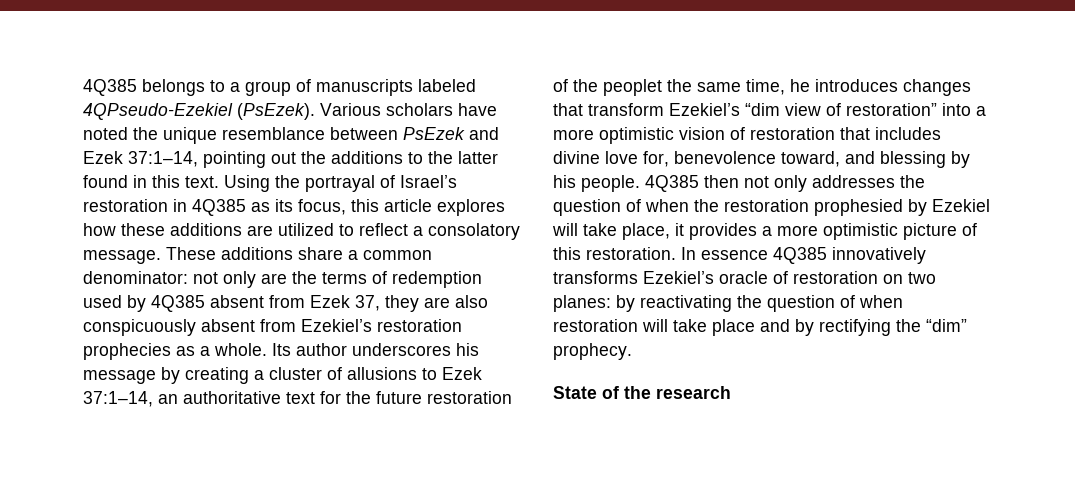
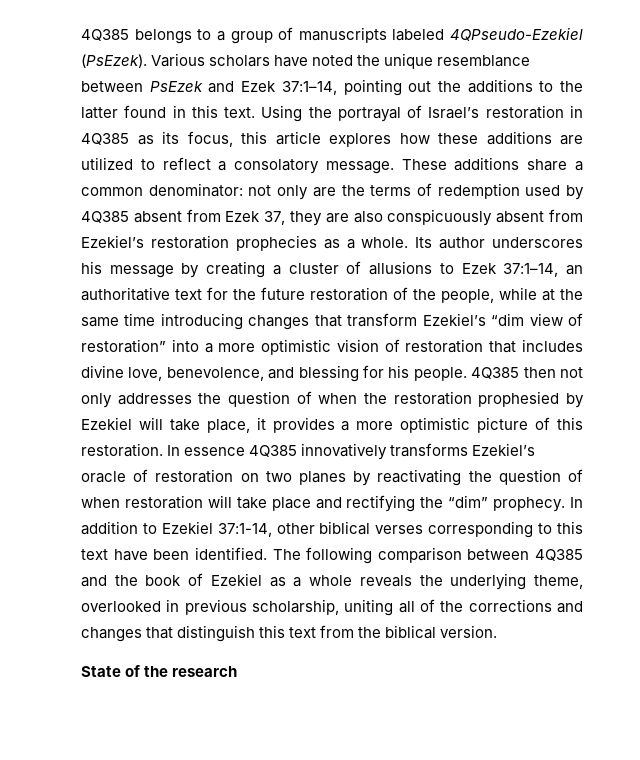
- Its author underscores his message by creating a cluster of allusions to Ezek 37:1–14, an authoritative text for the future restoration of the peoplet the same time, he introduces changes that transform Ezekiel’s “dim view of restoration” into a more optimistic vision of restoration that includes divine love for, benevolence toward, and blessing by his people.
+ Its author underscores his message by creating a cluster of allusions to Ezek 37:1–14, an authoritative text for the future restoration of the people, while at the same time introducing changes that transform Ezekiel’s “dim view of restoration” into a more optimistic vision of restoration that includes divine love, benevolence, and blessing for his people.
- In essence 4Q385 innovatively transforms Ezekiel’s oracle of restoration on two planes: by reactivating the question of when restoration will take place and by rectifying the “dim” prophecy.
+ In essence 4Q385 innovatively transforms Ezekiel’s oracle of restoration on two planes by reactivating the question of when restoration will take place and rectifying the “dim” prophecy. In addition to Ezekiel 37:1-14, other biblical verses corresponding to this text have been identified. The following comparison between 4Q385 and the book of Ezekiel as a whole reveals the underlying theme, overlooked in previous scholarship, uniting all of the corrections and changes that distinguish this text from the biblical version.

